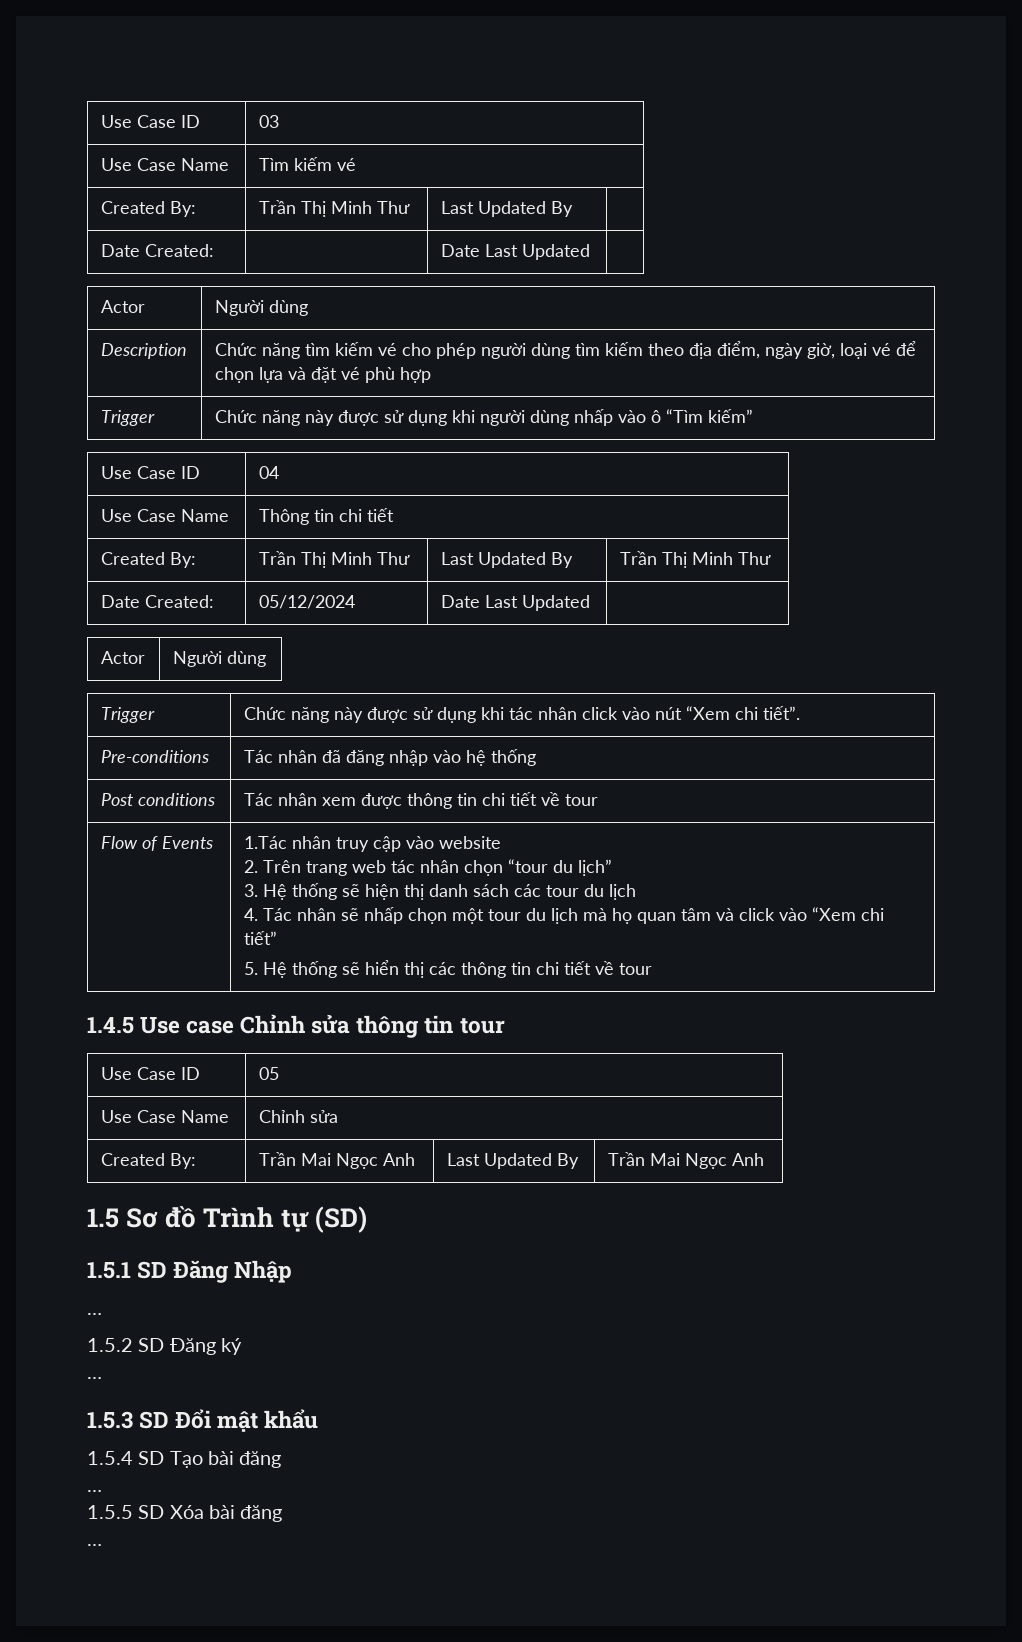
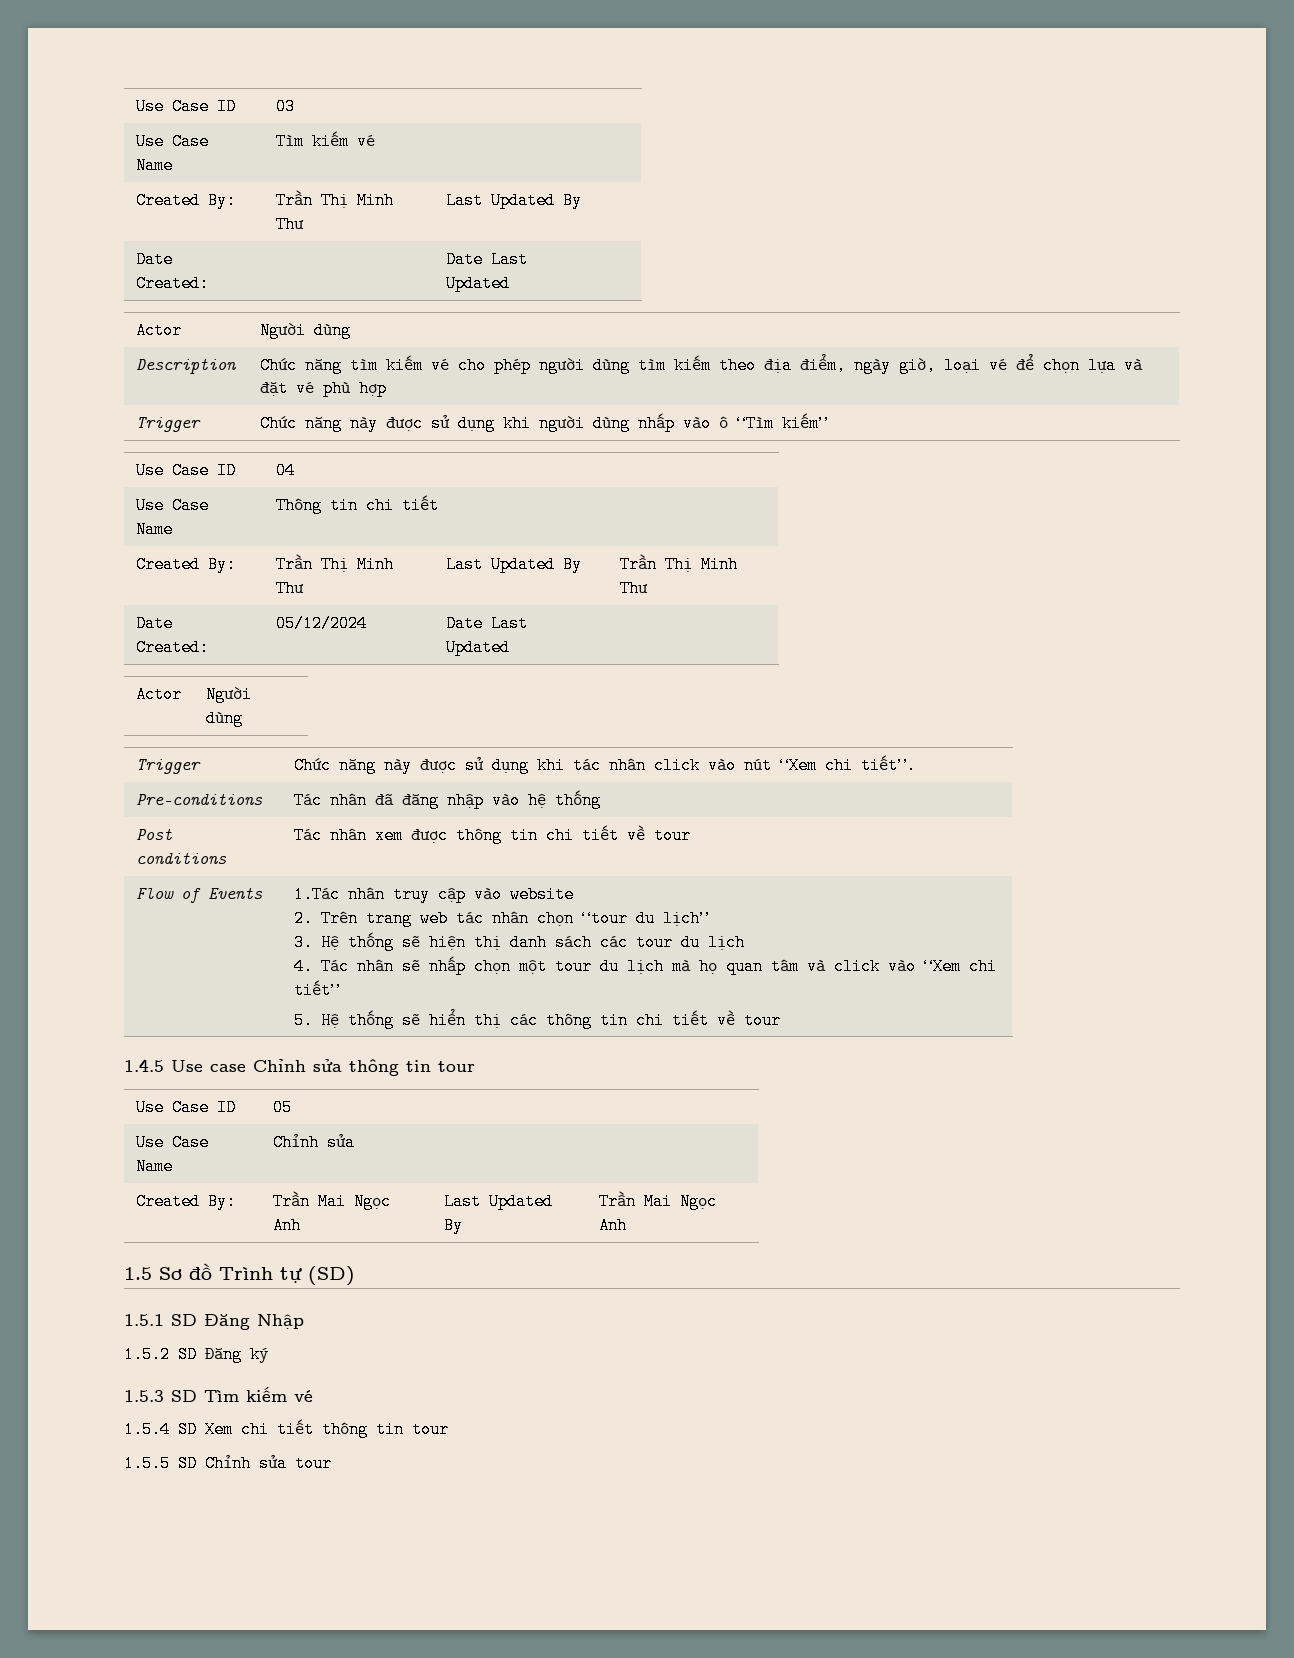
  1.5.1 SD Đăng Nhập
- …
  1.5.2 SD Đăng ký
- …
- 1.5.3 SD Đổi mật khẩu
+ 1.5.3 SD Tìm kiếm vé
- 1.5.4 SD Tạo bài đăng
- …
- 1.5.5 SD Xóa bài đăng
- …
+ 1.5.4 SD Xem chi tiết thông tin tour
+ 1.5.5 SD Chỉnh sửa tour

